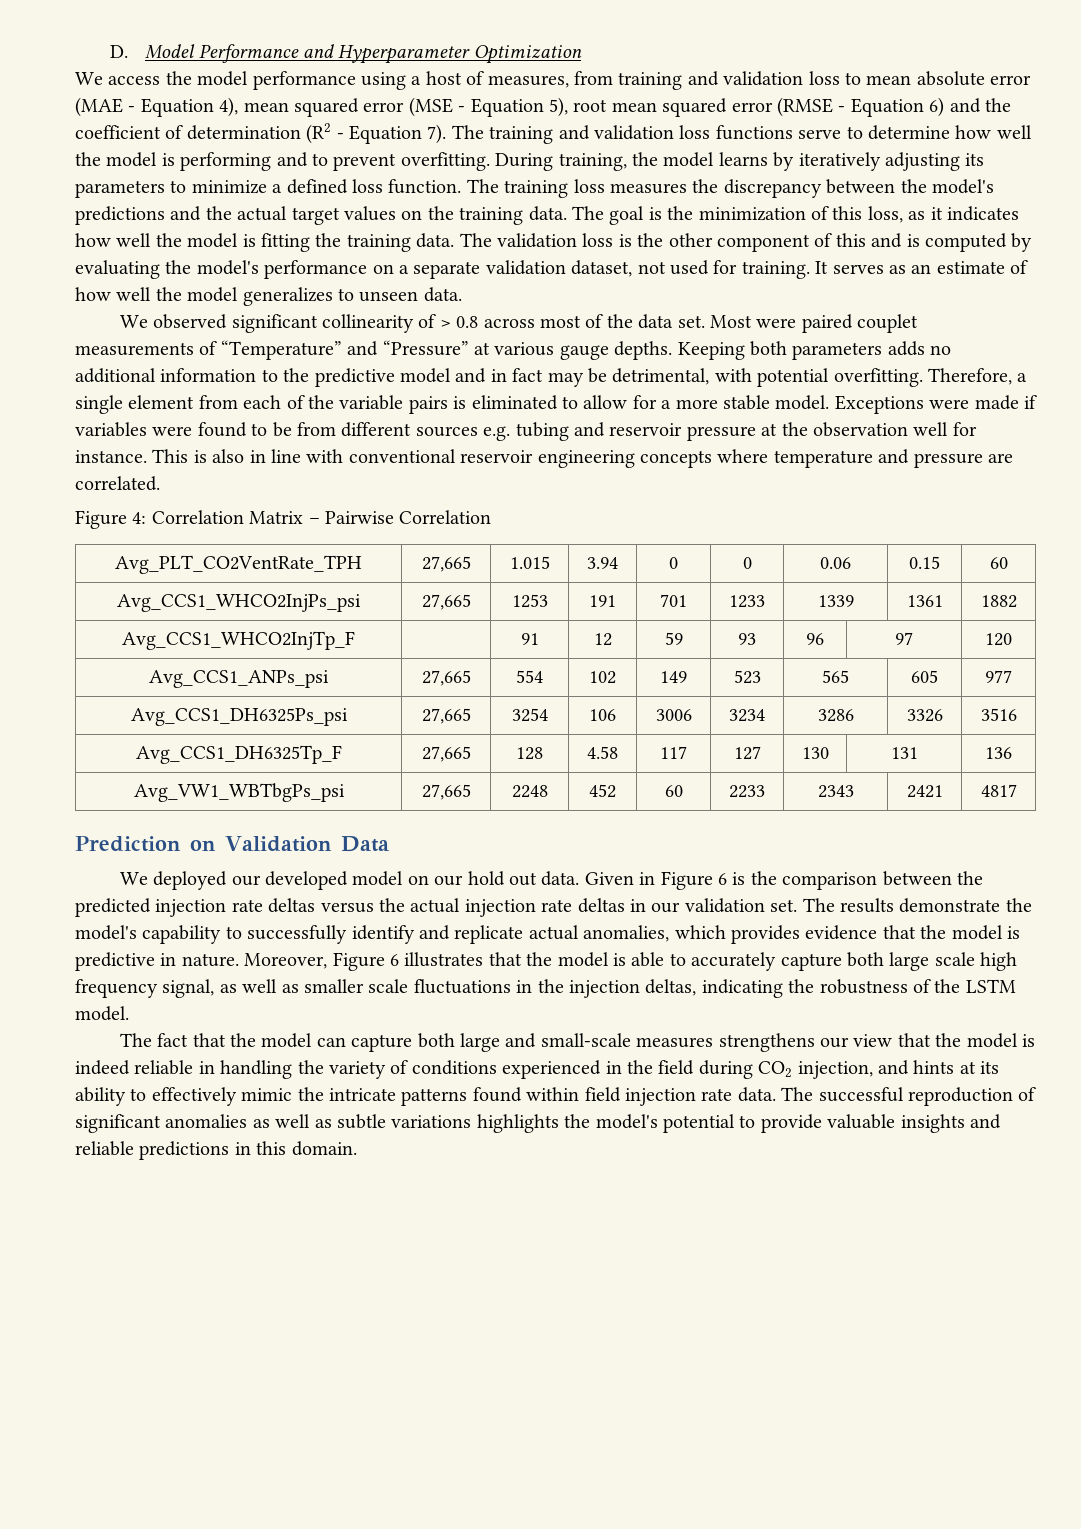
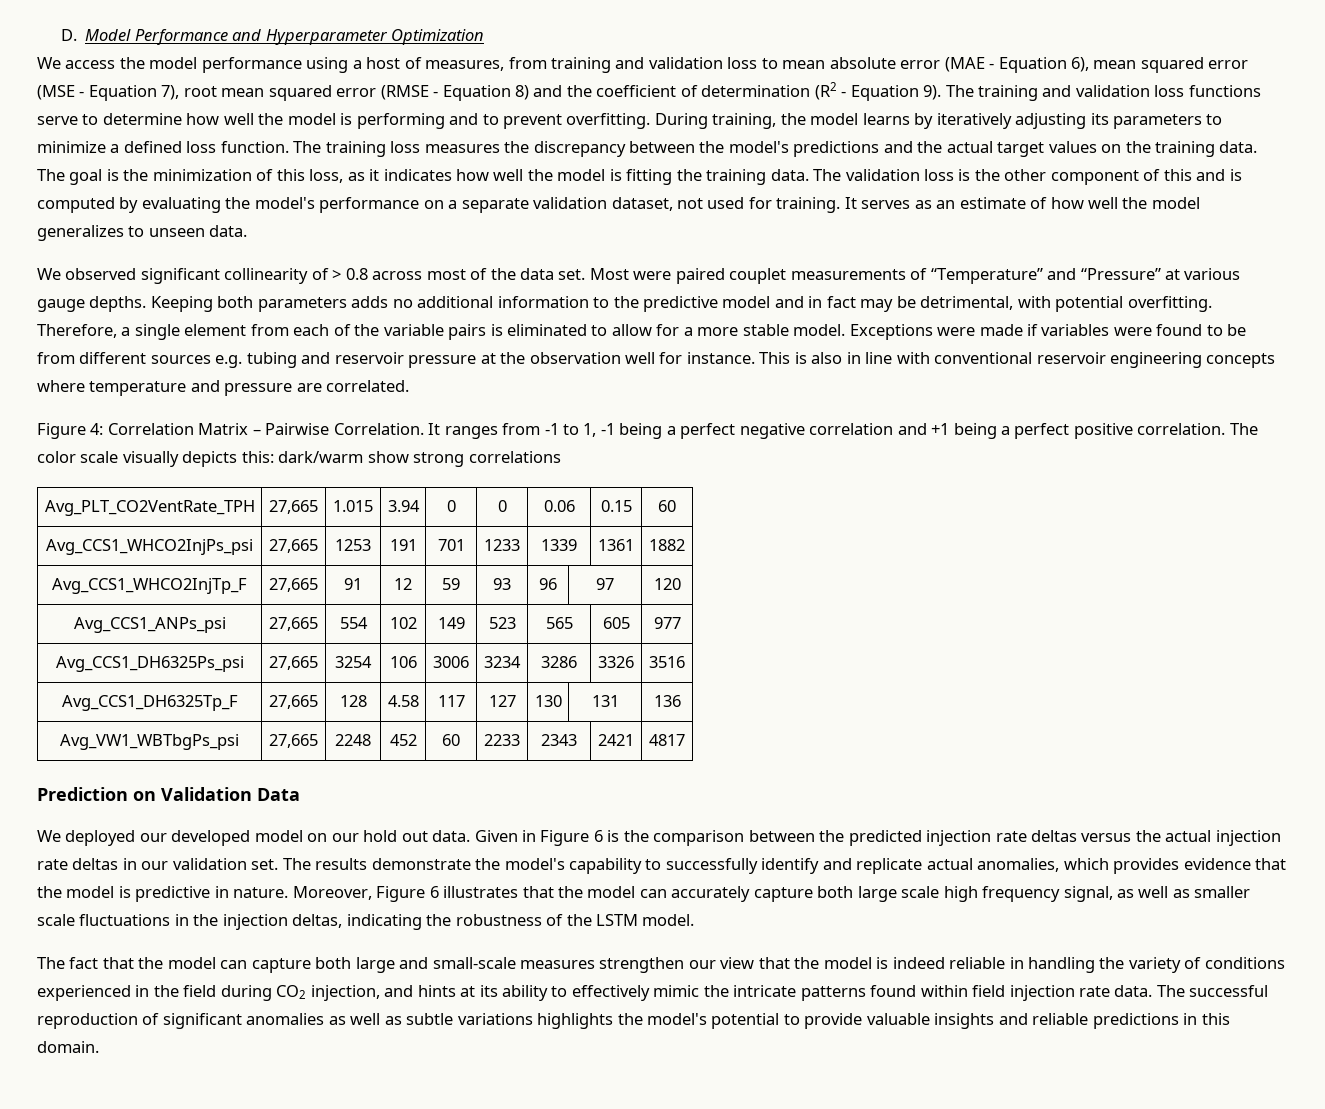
- We access the model performance using a host of measures, from training and validation loss to mean absolute error (MAE - Equation 4), mean squared error (MSE - Equation 5), root mean squared error (RMSE - Equation 6) and the coefficient of determination (R2 - Equation 7).
+ We access the model performance using a host of measures, from training and validation loss to mean absolute error (MAE - Equation 6), mean squared error (MSE - Equation 7), root mean squared error (RMSE - Equation 8) and the coefficient of determination (R2 - Equation 9).
- Figure 4: Correlation Matrix – Pairwise Correlation
+ Figure 4: Correlation Matrix – Pairwise Correlation. It ranges from -1 to 1, -1 being a perfect negative correlation and +1 being a perfect positive correlation. The color scale visually depicts this: dark/warm show strong correlations
- Avg_CCS1_WHCO2InjTp_F | | 91 | 12 | 59 | 93 | 96 | 97 | 120
+ Avg_CCS1_WHCO2InjTp_F | 27,665 | 91 | 12 | 59 | 93 | 96 | 97 | 120
- Moreover, Figure 6 illustrates that the model is able to accurately capture both large scale high frequency signal, as well as smaller scale fluctuations in the injection deltas, indicating the robustness of the LSTM model.
+ Moreover, Figure 6 illustrates that the model can accurately capture both large scale high frequency signal, as well as smaller scale fluctuations in the injection deltas, indicating the robustness of the LSTM model.
- The fact that the model can capture both large and small-scale measures strengthens our view that the model is indeed reliable in handling the variety of conditions experienced in the field during CO2 injection, and hints at its ability to effectively mimic the intricate patterns found within field injection rate data.
+ The fact that the model can capture both large and small-scale measures strengthen our view that the model is indeed reliable in handling the variety of conditions experienced in the field during CO2 injection, and hints at its ability to effectively mimic the intricate patterns found within field injection rate data.

